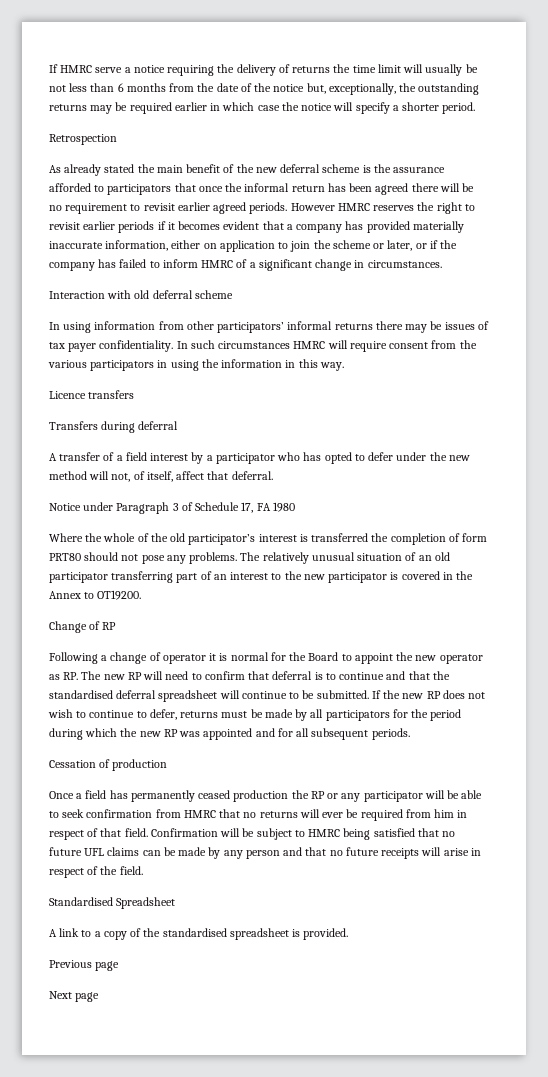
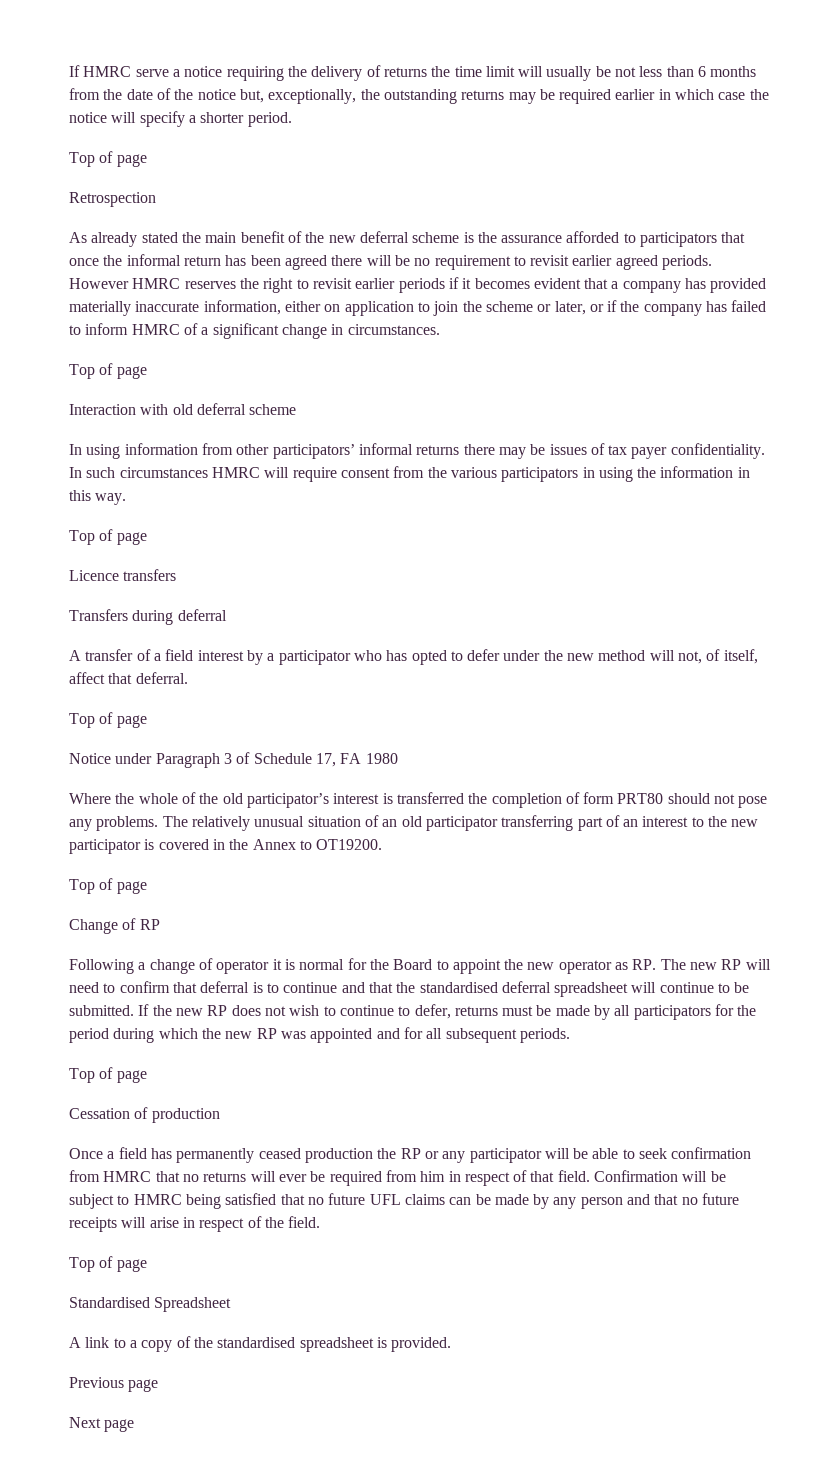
  If HMRC serve a notice requiring the delivery of returns the time limit will usually be not less than 6 months from the date of the notice but, exceptionally, the outstanding returns may be required earlier in which case the notice will specify a shorter period.
+ Top of page
  However HMRC reserves the right to revisit earlier periods if it becomes evident that a company has provided materially inaccurate information, either on application to join the scheme or later, or if the company has failed to inform HMRC of a significant change in circumstances.
+ Top of page
  In such circumstances HMRC will require consent from the various participators in using the information in this way.
+ Top of page
  A transfer of a field interest by a participator who has opted to defer under the new method will not, of itself, affect that deferral.
+ Top of page
  The relatively unusual situation of an old participator transferring part of an interest to the new participator is covered in the Annex to OT19200.
+ Top of page
  If the new RP does not wish to continue to defer, returns must be made by all participators for the period during which the new RP was appointed and for all subsequent periods.
+ Top of page
  Confirmation will be subject to HMRC being satisfied that no future UFL claims can be made by any person and that no future receipts will arise in respect of the field.
+ Top of page

